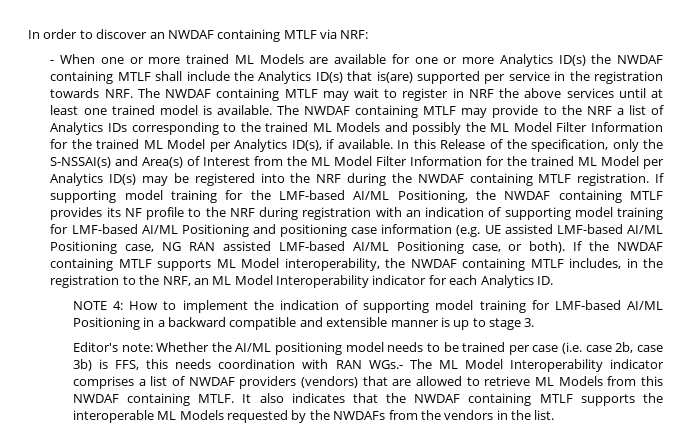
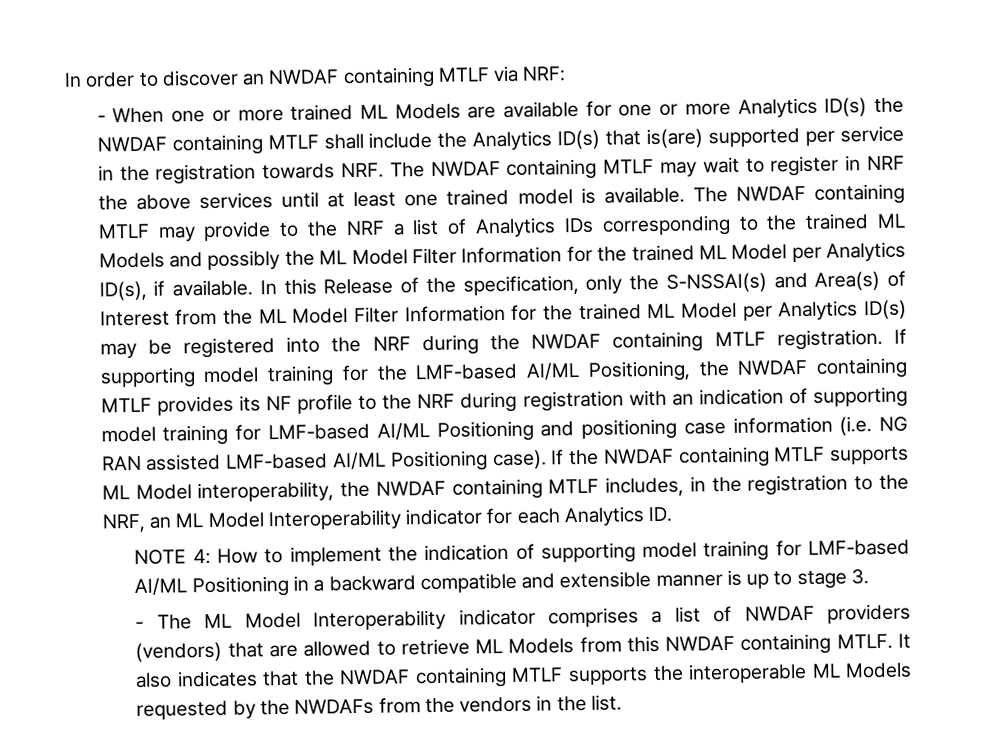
- If supporting model training for the LMF-based AI/ML Positioning, the NWDAF containing MTLF provides its NF profile to the NRF during registration with an indication of supporting model training for LMF-based AI/ML Positioning and positioning case information (e.g. UE assisted LMF-based AI/ML Positioning case, NG RAN assisted LMF-based AI/ML Positioning case, or both).
+ If supporting model training for the LMF-based AI/ML Positioning, the NWDAF containing MTLF provides its NF profile to the NRF during registration with an indication of supporting model training for LMF-based AI/ML Positioning and positioning case information (i.e. NG RAN assisted LMF-based AI/ML Positioning case).
- Editor's note: Whether the AI/ML positioning model needs to be trained per case (i.e. case 2b, case 3b) is FFS, this needs coordination with RAN WGs.- The ML Model Interoperability indicator comprises a list of NWDAF providers (vendors) that are allowed to retrieve ML Models from this NWDAF containing MTLF.
+ - The ML Model Interoperability indicator comprises a list of NWDAF providers (vendors) that are allowed to retrieve ML Models from this NWDAF containing MTLF.

